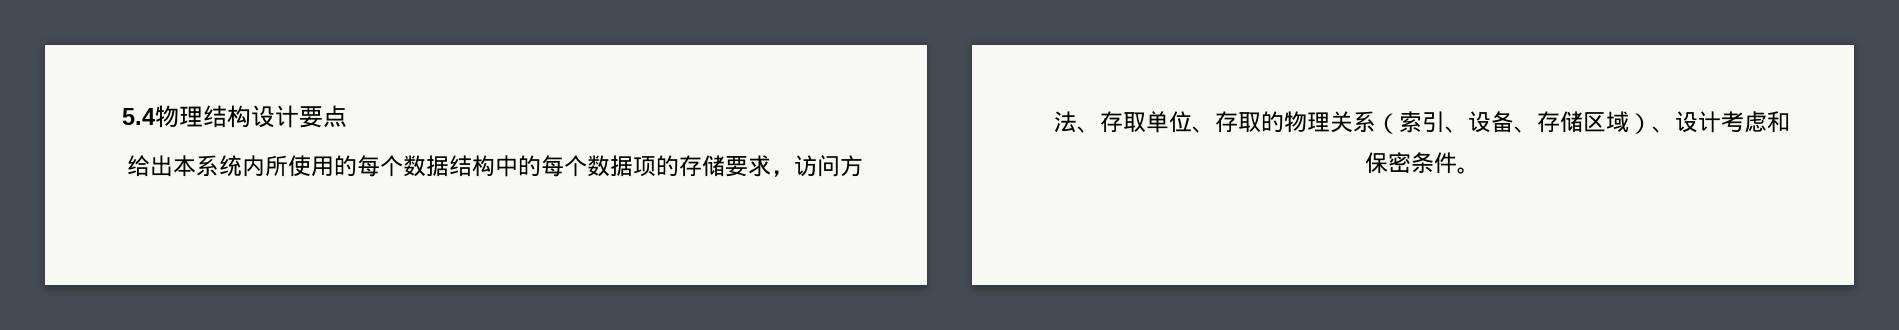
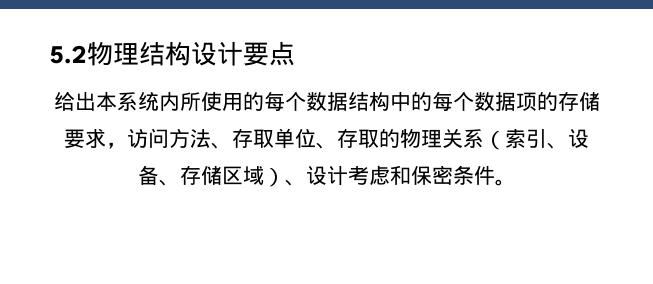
- 5.4物理结构设计要点
+ 5.2物理结构设计要点

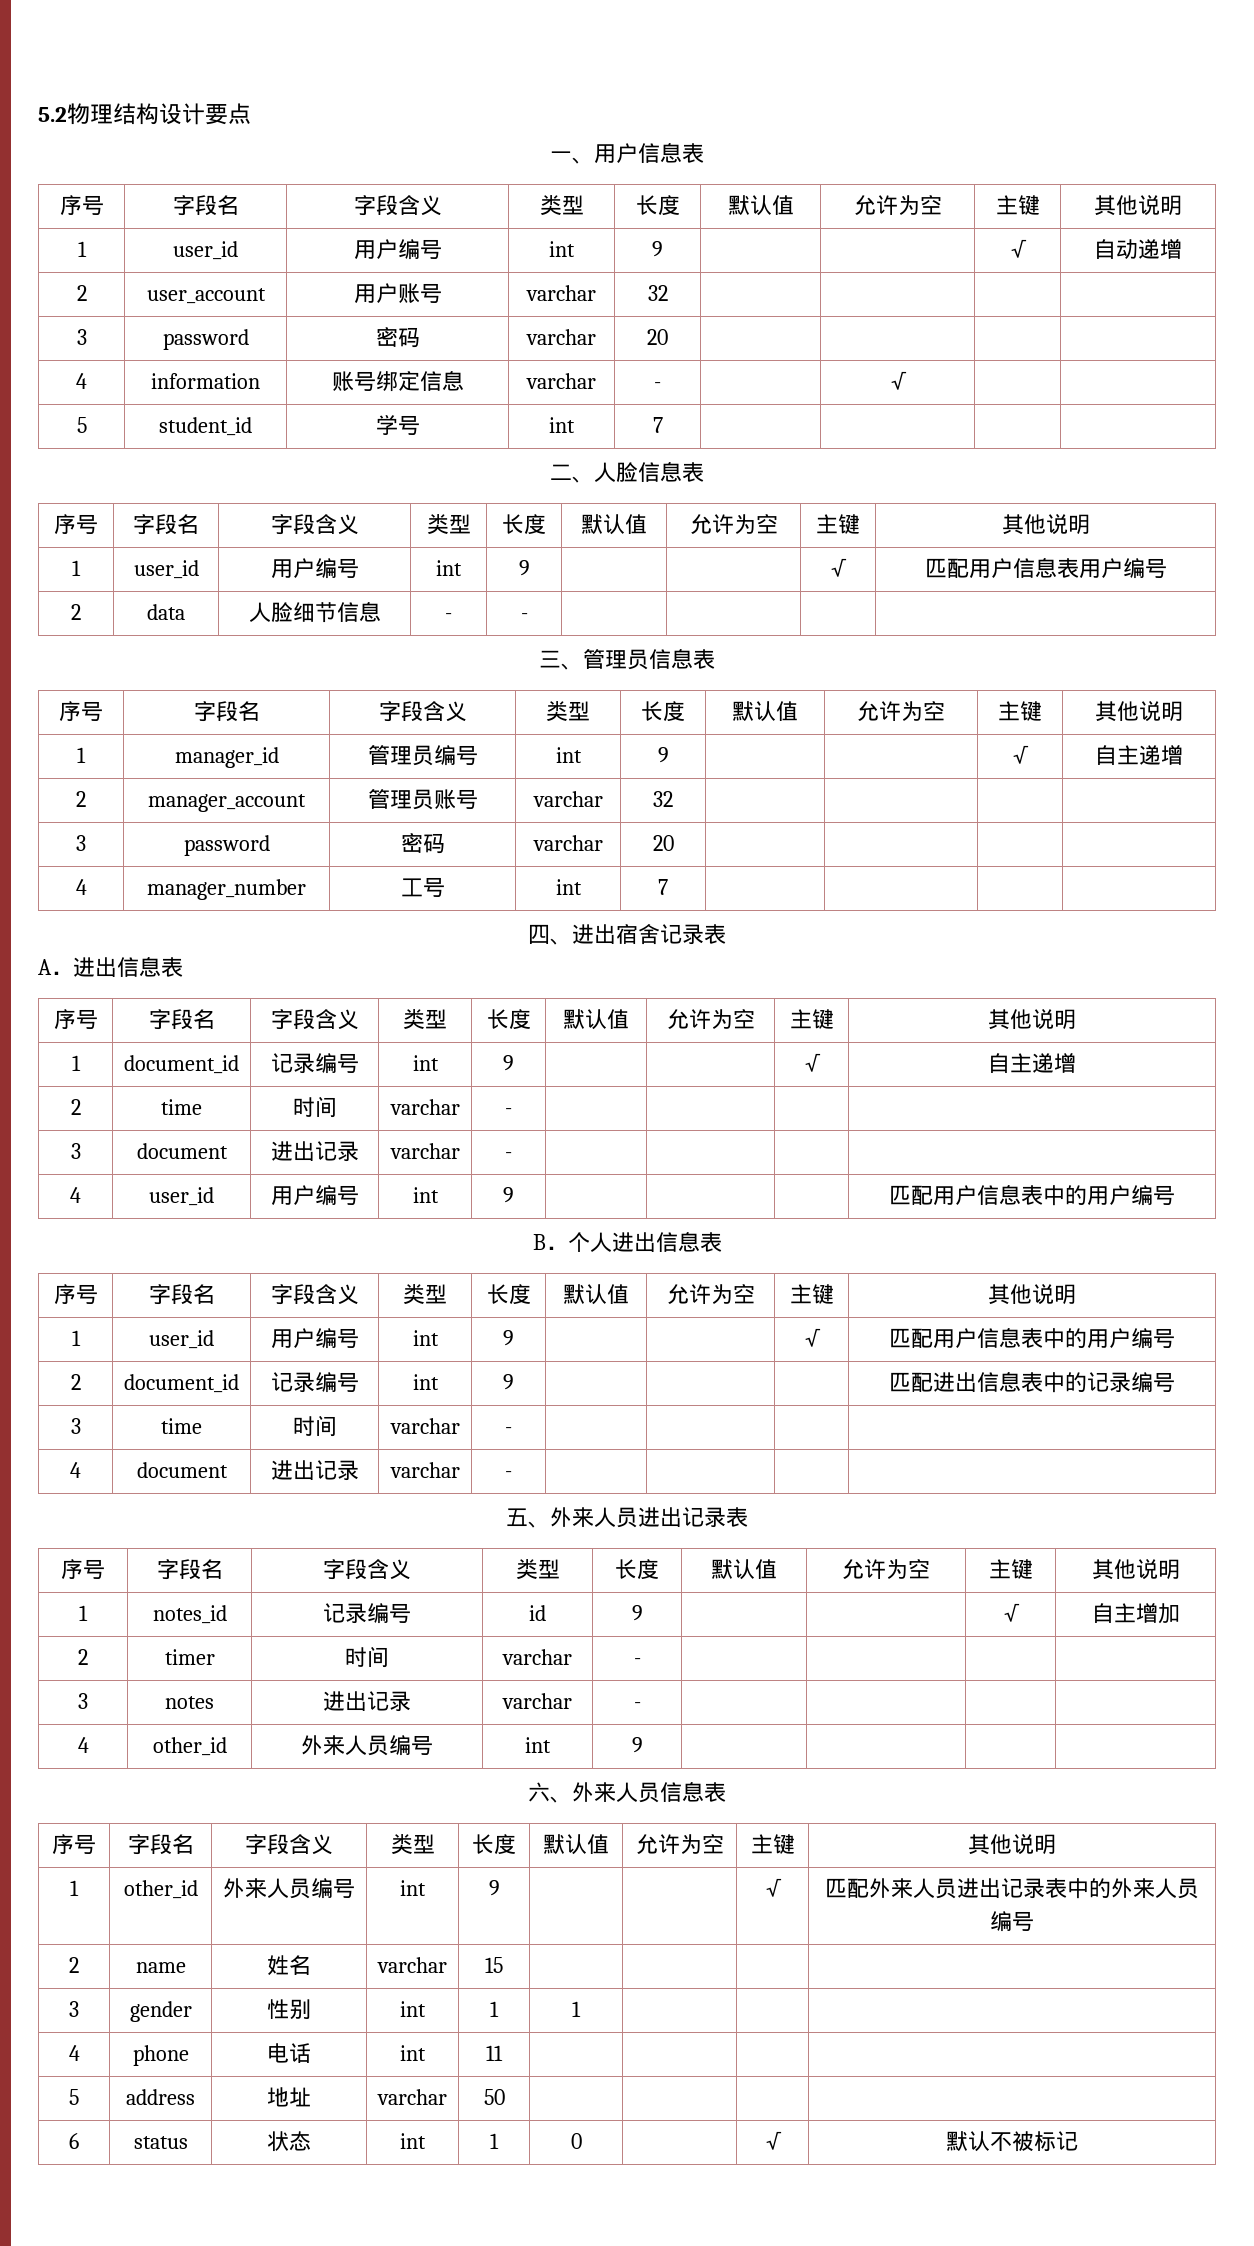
- 给出本系统内所使用的每个数据结构中的每个数据项的存储要求，访问方法、存取单位、存取的物理关系（索引、设备、存储区域）、设计考虑和保密条件。
+ 一、用户信息表
+ 序号 | 字段名 | 字段含义 | 类型 | 长度 | 默认值 | 允许为空 | 主键 | 其他说明
+ 1 | user_id | 用户编号 | int | 9 | | | √ | 自动递增
+ 2 | user_account | 用户账号 | varchar | 32 | | | |
+ 3 | password | 密码 | varchar | 20 | | | |
+ 4 | information | 账号绑定信息 | varchar | - | | √ | |
+ 5 | student_id | 学号 | int | 7 | | | |
+ 二、人脸信息表
+ 序号 | 字段名 | 字段含义 | 类型 | 长度 | 默认值 | 允许为空 | 主键 | 其他说明
+ 1 | user_id | 用户编号 | int | 9 | | | √ | 匹配用户信息表用户编号
+ 2 | data | 人脸细节信息 | - | - | | | |
+ 三、管理员信息表
+ 序号 | 字段名 | 字段含义 | 类型 | 长度 | 默认值 | 允许为空 | 主键 | 其他说明
+ 1 | manager_id | 管理员编号 | int | 9 | | | √ | 自主递增
+ 2 | manager_account | 管理员账号 | varchar | 32 | | | |
+ 3 | password | 密码 | varchar | 20 | | | |
+ 4 | manager_number | 工号 | int | 7 | | | |
+ 四、进出宿舍记录表
+ A．进出信息表
+ 序号 | 字段名 | 字段含义 | 类型 | 长度 | 默认值 | 允许为空 | 主键 | 其他说明
+ 1 | document_id | 记录编号 | int | 9 | | | √ | 自主递增
+ 2 | time | 时间 | varchar | - | | | |
+ 3 | document | 进出记录 | varchar | - | | | |
+ 4 | user_id | 用户编号 | int | 9 | | | | 匹配用户信息表中的用户编号
+ B．个人进出信息表
+ 序号 | 字段名 | 字段含义 | 类型 | 长度 | 默认值 | 允许为空 | 主键 | 其他说明
+ 1 | user_id | 用户编号 | int | 9 | | | √ | 匹配用户信息表中的用户编号
+ 2 | document_id | 记录编号 | int | 9 | | | | 匹配进出信息表中的记录编号
+ 3 | time | 时间 | varchar | - | | | |
+ 4 | document | 进出记录 | varchar | - | | | |
+ 五、外来人员进出记录表
+ 序号 | 字段名 | 字段含义 | 类型 | 长度 | 默认值 | 允许为空 | 主键 | 其他说明
+ 1 | notes_id | 记录编号 | id | 9 | | | √ | 自主增加
+ 2 | timer | 时间 | varchar | - | | | |
+ 3 | notes | 进出记录 | varchar | - | | | |
+ 4 | other_id | 外来人员编号 | int | 9 | | | |
+ 六、外来人员信息表
+ 序号 | 字段名 | 字段含义 | 类型 | 长度 | 默认值 | 允许为空 | 主键 | 其他说明
+ 1 | other_id | 外来人员编号 | int | 9 | | | √ | 匹配外来人员进出记录表中的外来人员编号
+ 2 | name | 姓名 | varchar | 15 | | | |
+ 3 | gender | 性别 | int | 1 | 1 | | |
+ 4 | phone | 电话 | int | 11 | | | |
+ 5 | address | 地址 | varchar | 50 | | | |
+ 6 | status | 状态 | int | 1 | 0 | | √ | 默认不被标记

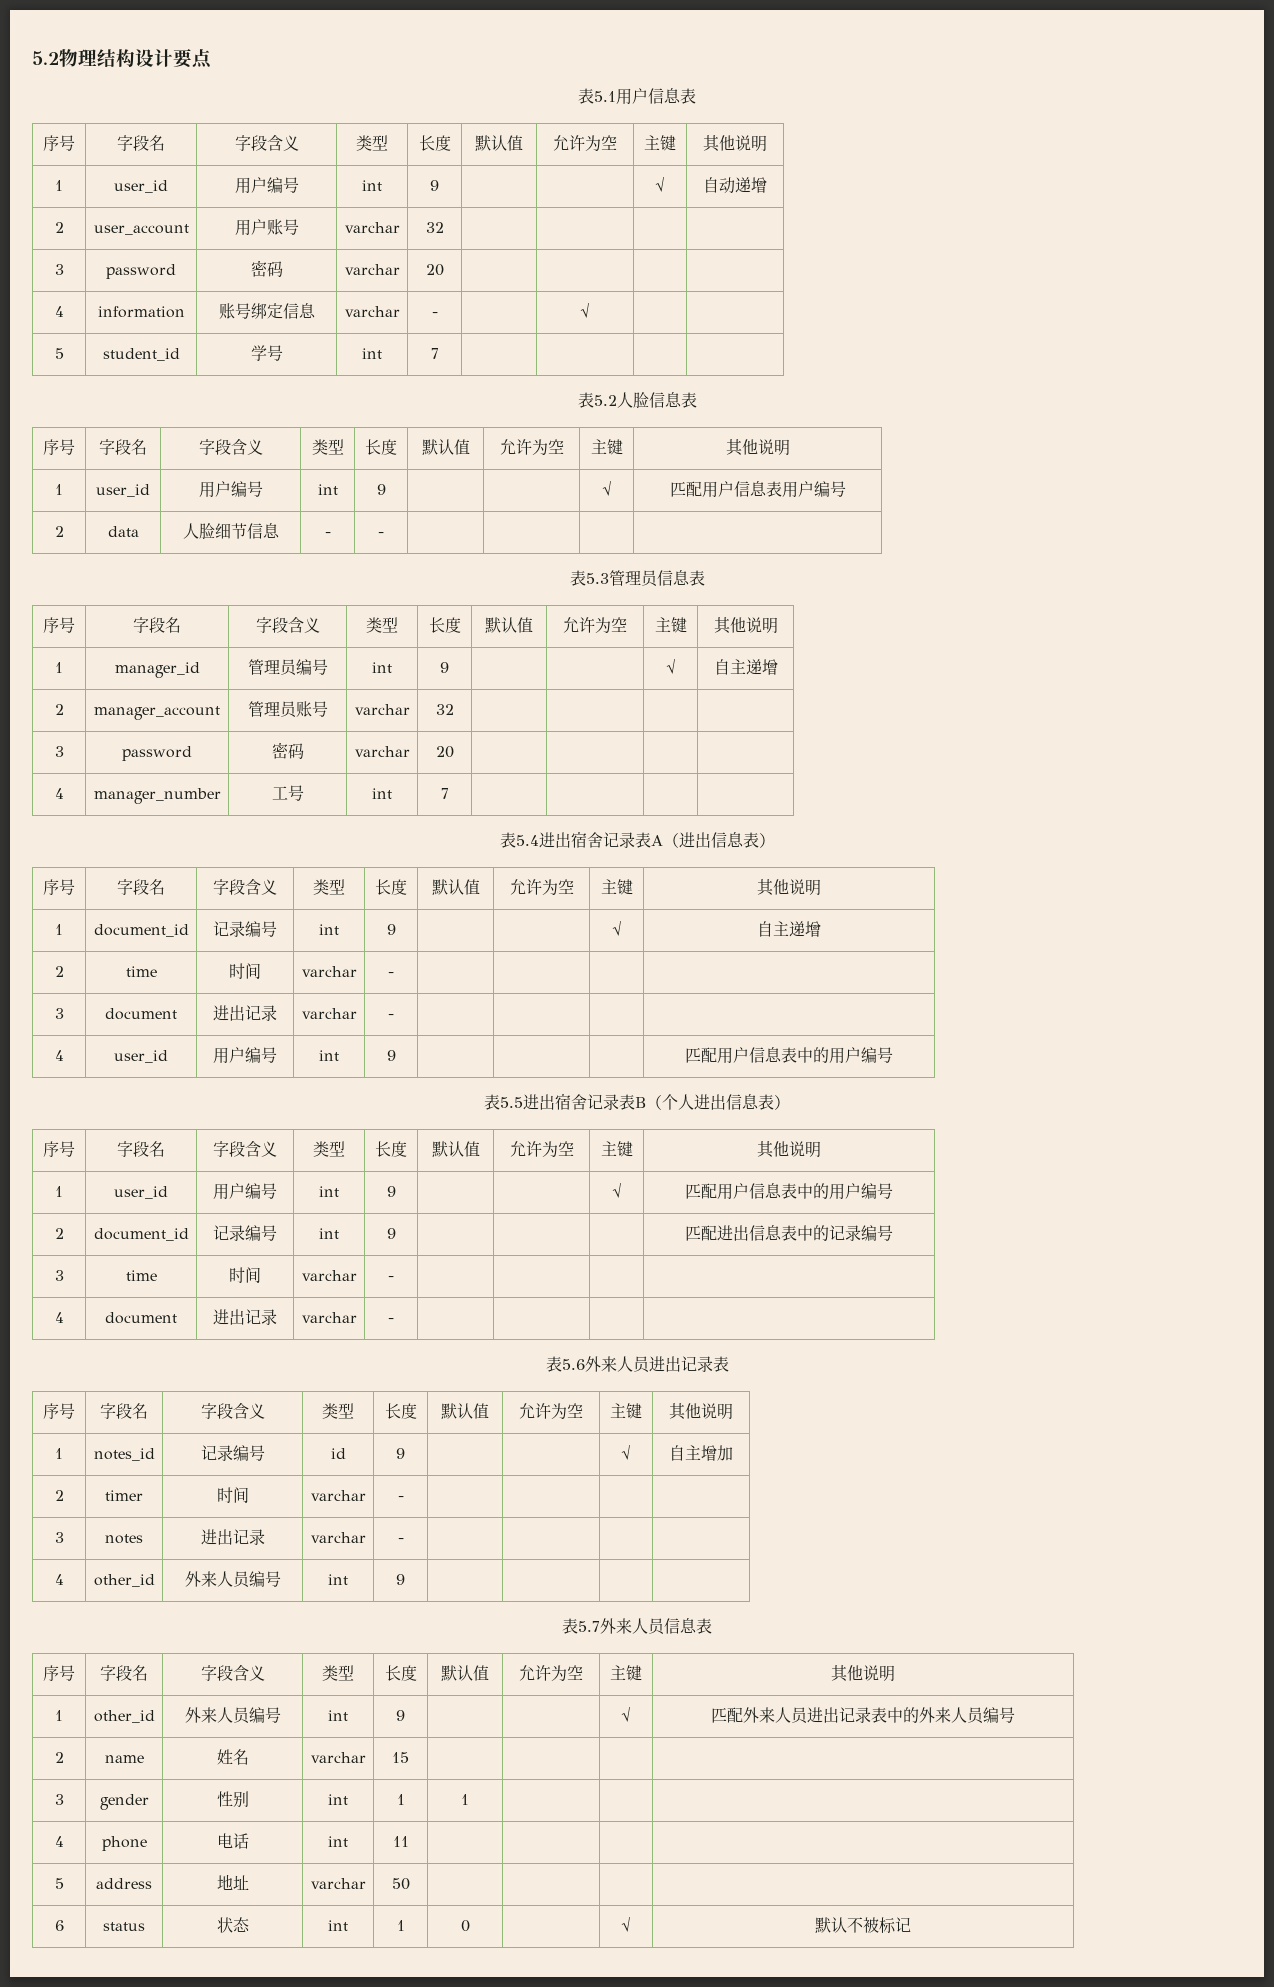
- 一、用户信息表
+ 表5.1用户信息表
- 二、人脸信息表
+ 表5.2人脸信息表
- 三、管理员信息表
+ 表5.3管理员信息表
- 四、进出宿舍记录表
- A．进出信息表
+ 表5.4进出宿舍记录表A（进出信息表）
- B．个人进出信息表
+ 表5.5进出宿舍记录表B（个人进出信息表）
- 五、外来人员进出记录表
+ 表5.6外来人员进出记录表
- 六、外来人员信息表
+ 表5.7外来人员信息表

